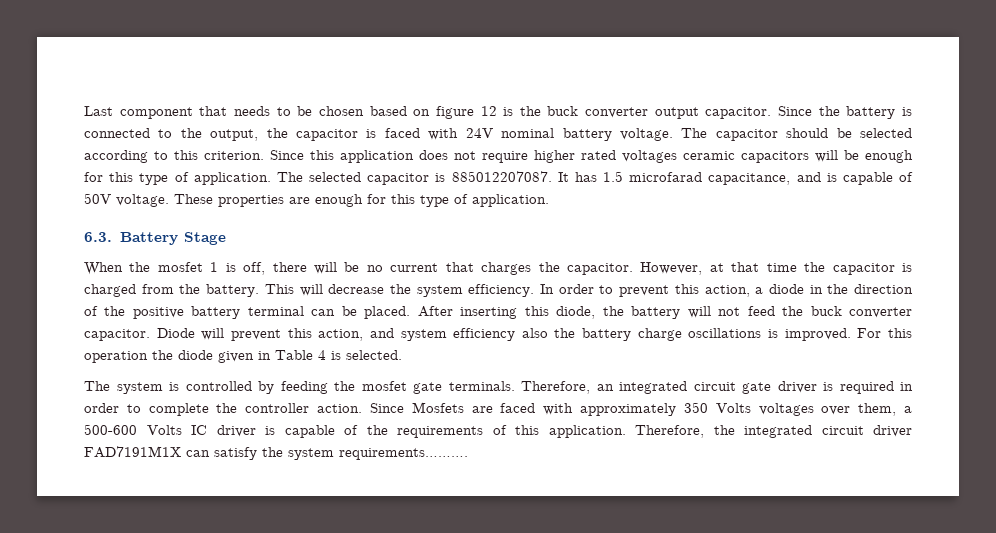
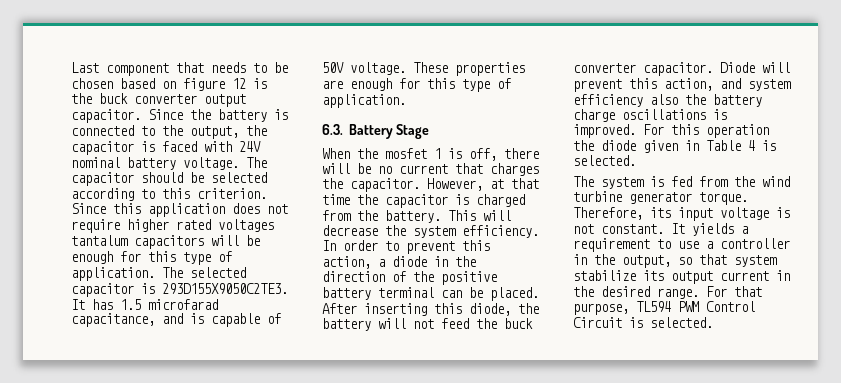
- Since this application does not require higher rated voltages ceramic capacitors will be enough for this type of application.
+ Since this application does not require higher rated voltages tantalum capacitors will be enough for this type of application.
- The selected capacitor is 885012207087.
+ The selected capacitor is 293D155X9050C2TE3.
- The system is controlled by feeding the mosfet gate terminals. Therefore, an integrated circuit gate driver is required in order to complete the controller action. Since Mosfets are faced with approximately 350 Volts voltages over them, a 500-600 Volts IC driver is capable of the requirements of this application. Therefore, the integrated circuit driver FAD7191M1X can satisfy the system requirements……….
+ The system is fed from the wind turbine generator torque. Therefore, its input voltage is not constant. It yields a requirement to use a controller in the output, so that system stabilize its output current in the desired range. For that purpose, TL594 PWM Control Circuit is selected.

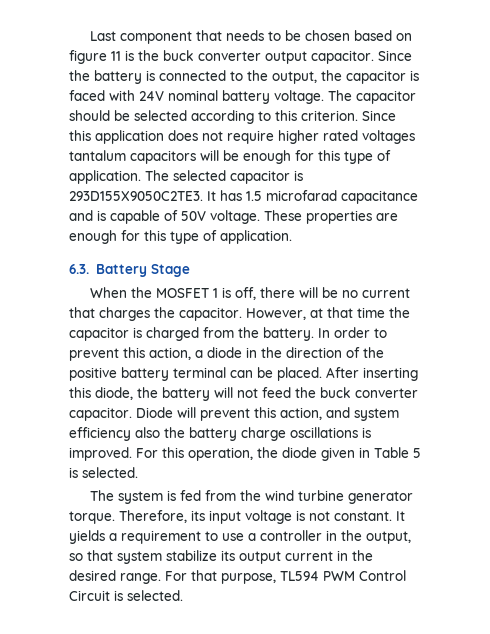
- Last component that needs to be chosen based on figure 12 is the buck converter output capacitor.
+ Last component that needs to be chosen based on figure 11 is the buck converter output capacitor.
- It has 1.5 microfarad capacitance, and is capable of 50V voltage.
+ It has 1.5 microfarad capacitance and is capable of 50V voltage.
- When the mosfet 1 is off, there will be no current that charges the capacitor.
+ When the MOSFET 1 is off, there will be no current that charges the capacitor.
- This will decrease the system efficiency.
- For this operation the diode given in Table 4 is selected.
+ For this operation, the diode given in Table 5 is selected.

